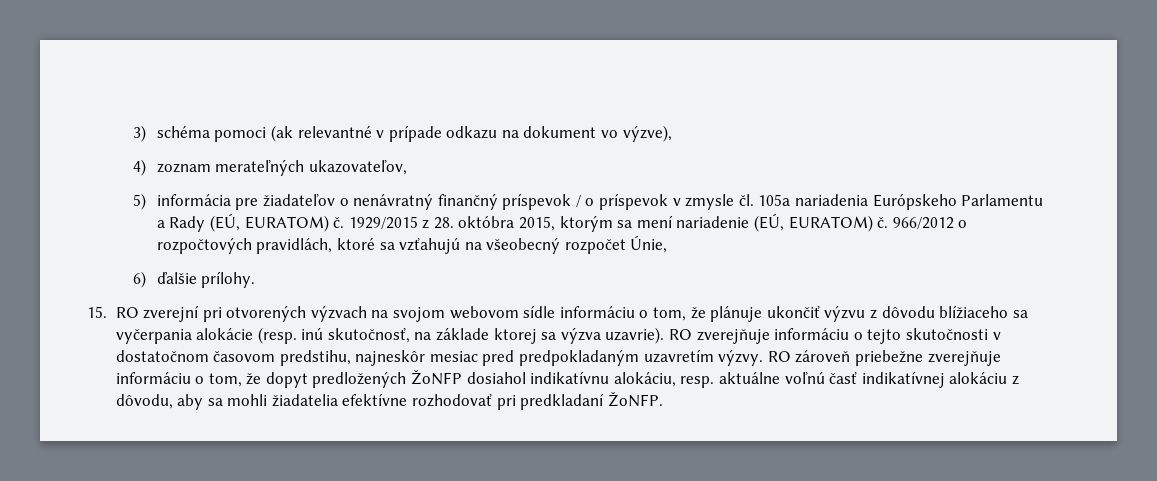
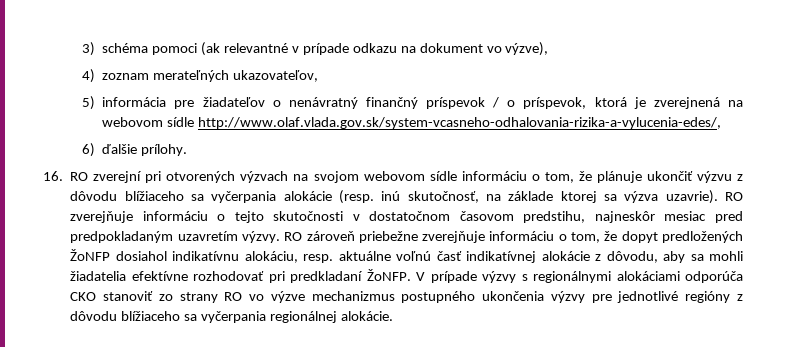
- 5) informácia pre žiadateľov o nenávratný finančný príspevok / o príspevok v zmysle čl. 105a nariadenia Európskeho Parlamentu a Rady (EÚ, EURATOM) č. 1929/2015 z 28. októbra 2015, ktorým sa mení nariadenie (EÚ, EURATOM) č. 966/2012 o rozpočtových pravidlách, ktoré sa vzťahujú na všeobecný rozpočet Únie,
+ 5) informácia pre žiadateľov o nenávratný finančný príspevok / o príspevok, ktorá je zverejnená na webovom sídle http://www.olaf.vlada.gov.sk/system-vcasneho-odhalovania-rizika-a-vylucenia-edes/,
- 15. RO zverejní pri otvorených výzvach na svojom webovom sídle informáciu o tom, že plánuje ukončiť výzvu z dôvodu blížiaceho sa vyčerpania alokácie (resp. inú skutočnosť, na základe ktorej sa výzva uzavrie).
+ 16. RO zverejní pri otvorených výzvach na svojom webovom sídle informáciu o tom, že plánuje ukončiť výzvu z dôvodu blížiaceho sa vyčerpania alokácie (resp. inú skutočnosť, na základe ktorej sa výzva uzavrie).
- RO zároveň priebežne zverejňuje informáciu o tom, že dopyt predložených ŽoNFP dosiahol indikatívnu alokáciu, resp. aktuálne voľnú časť indikatívnej alokáciu z dôvodu, aby sa mohli žiadatelia efektívne rozhodovať pri predkladaní ŽoNFP.
+ RO zároveň priebežne zverejňuje informáciu o tom, že dopyt predložených ŽoNFP dosiahol indikatívnu alokáciu, resp. aktuálne voľnú časť indikatívnej alokácie z dôvodu, aby sa mohli žiadatelia efektívne rozhodovať pri predkladaní ŽoNFP.
+ V prípade výzvy s regionálnymi alokáciami odporúča CKO stanoviť zo strany RO vo výzve mechanizmus postupného ukončenia výzvy pre jednotlivé regióny z dôvodu blížiaceho sa vyčerpania regionálnej alokácie.

